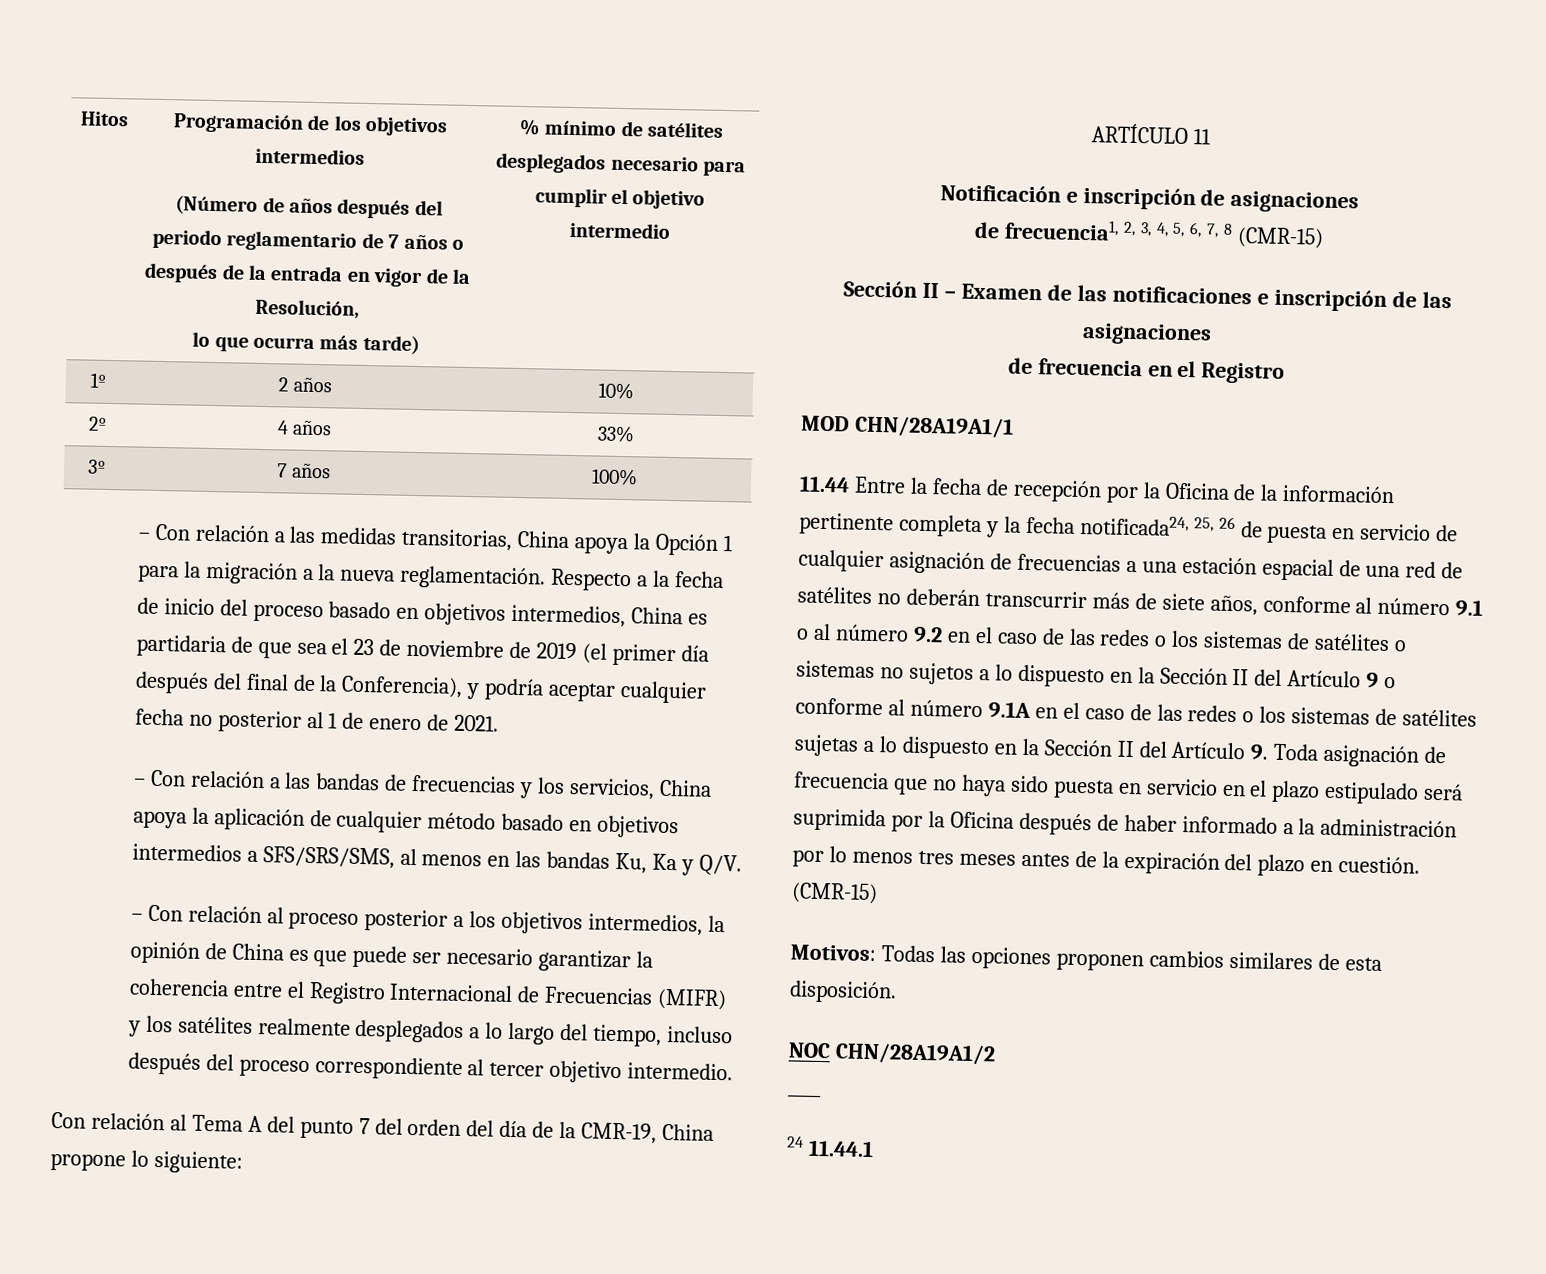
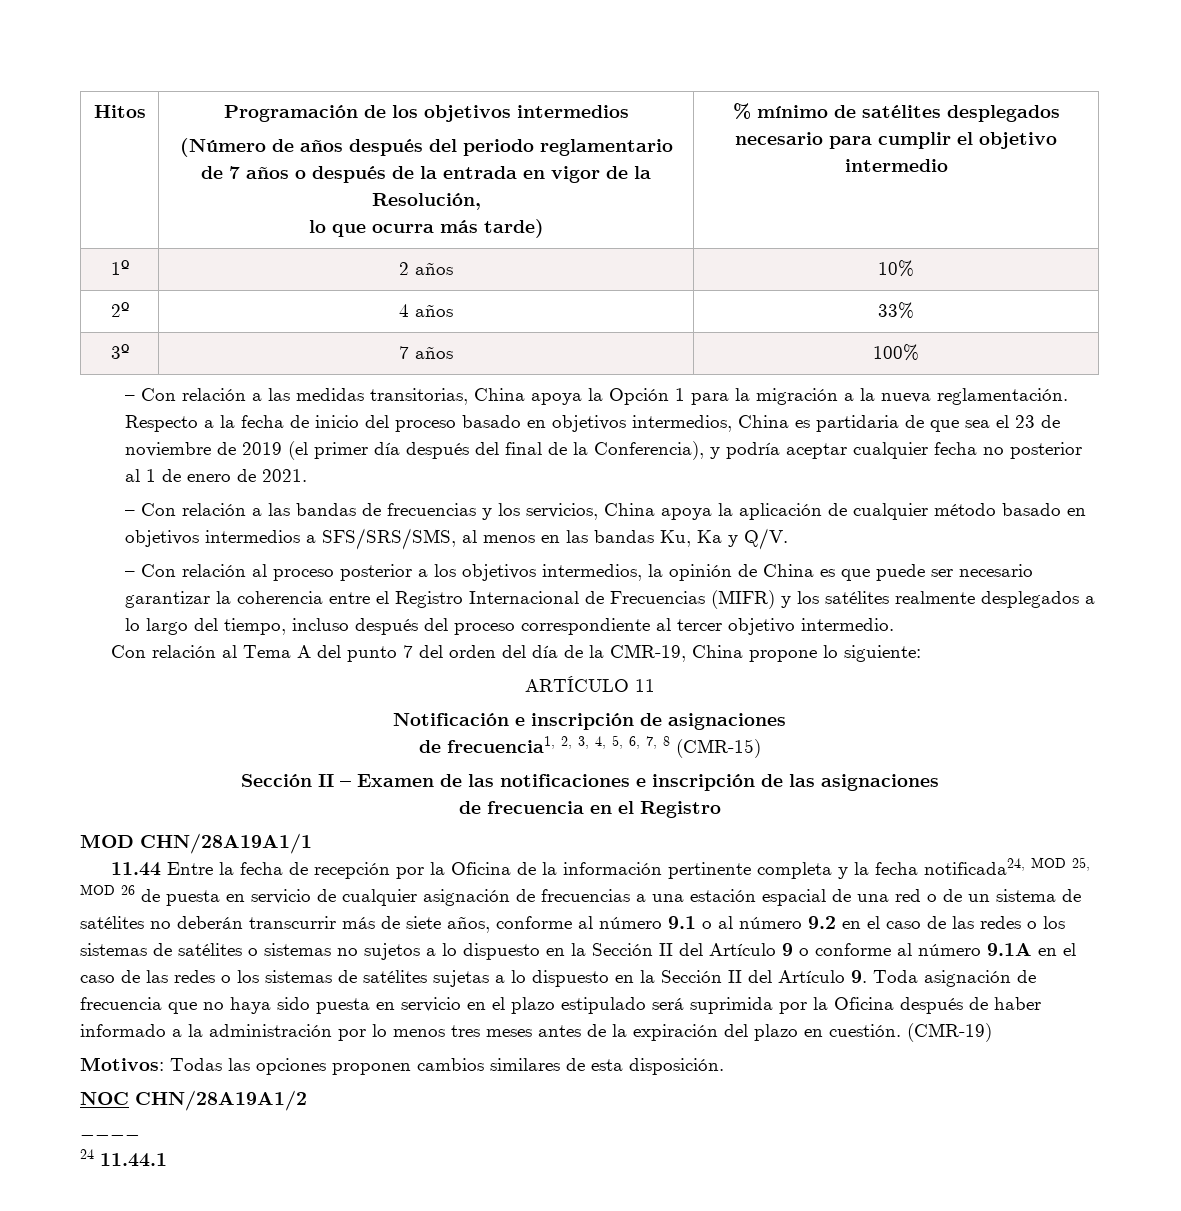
- 11.44 Entre la fecha de recepción por la Oficina de la información pertinente completa y la fecha notificada24, 25, 26 de puesta en servicio de cualquier asignación de frecuencias a una estación espacial de una red de satélites no deberán transcurrir más de siete años, conforme al número 9.1 o al número 9.2 en el caso de las redes o los sistemas de satélites o sistemas no sujetos a lo dispuesto en la Sección II del Artículo 9 o conforme al número 9.1A en el caso de las redes o los sistemas de satélites sujetas a lo dispuesto en la Sección II del Artículo 9. Toda asignación de frecuencia que no haya sido puesta en servicio en el plazo estipulado será suprimida por la Oficina después de haber informado a la administración por lo menos tres meses antes de la expiración del plazo en cuestión. (CMR-15)
+ 11.44 Entre la fecha de recepción por la Oficina de la información pertinente completa y la fecha notificada24, MOD 25, MOD 26 de puesta en servicio de cualquier asignación de frecuencias a una estación espacial de una red o de un sistema de satélites no deberán transcurrir más de siete años, conforme al número 9.1 o al número 9.2 en el caso de las redes o los sistemas de satélites o sistemas no sujetos a lo dispuesto en la Sección II del Artículo 9 o conforme al número 9.1A en el caso de las redes o los sistemas de satélites sujetas a lo dispuesto en la Sección II del Artículo 9. Toda asignación de frecuencia que no haya sido puesta en servicio en el plazo estipulado será suprimida por la Oficina después de haber informado a la administración por lo menos tres meses antes de la expiración del plazo en cuestión. (CMR-19)

